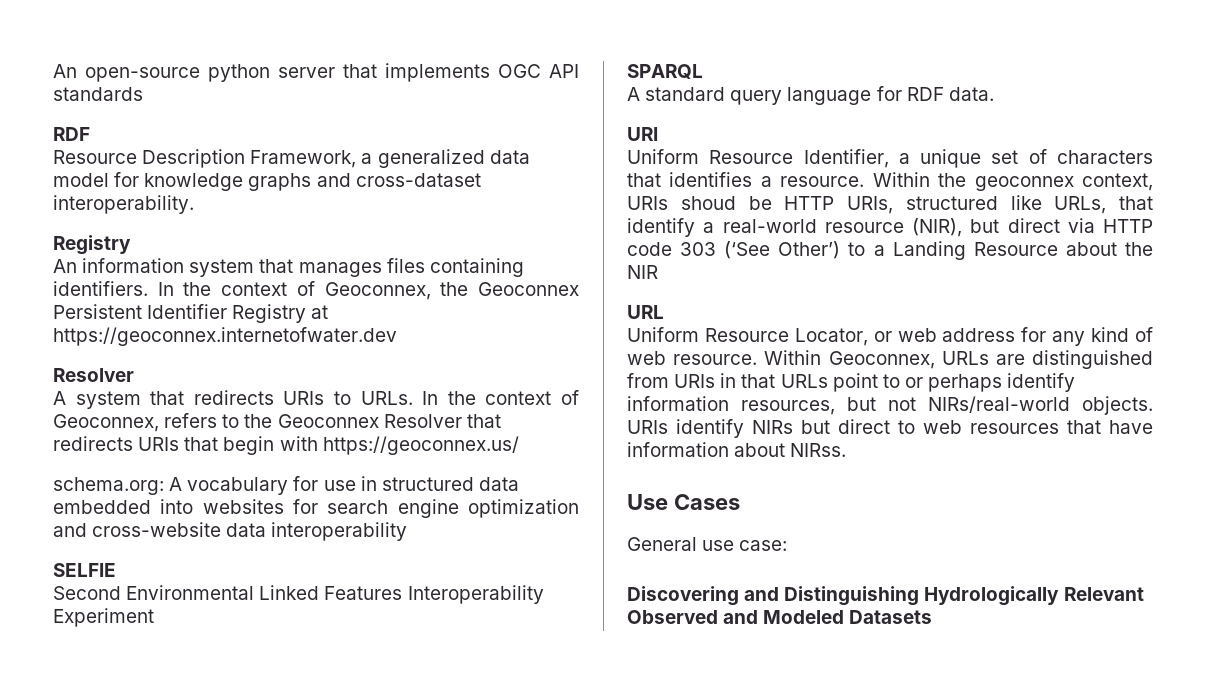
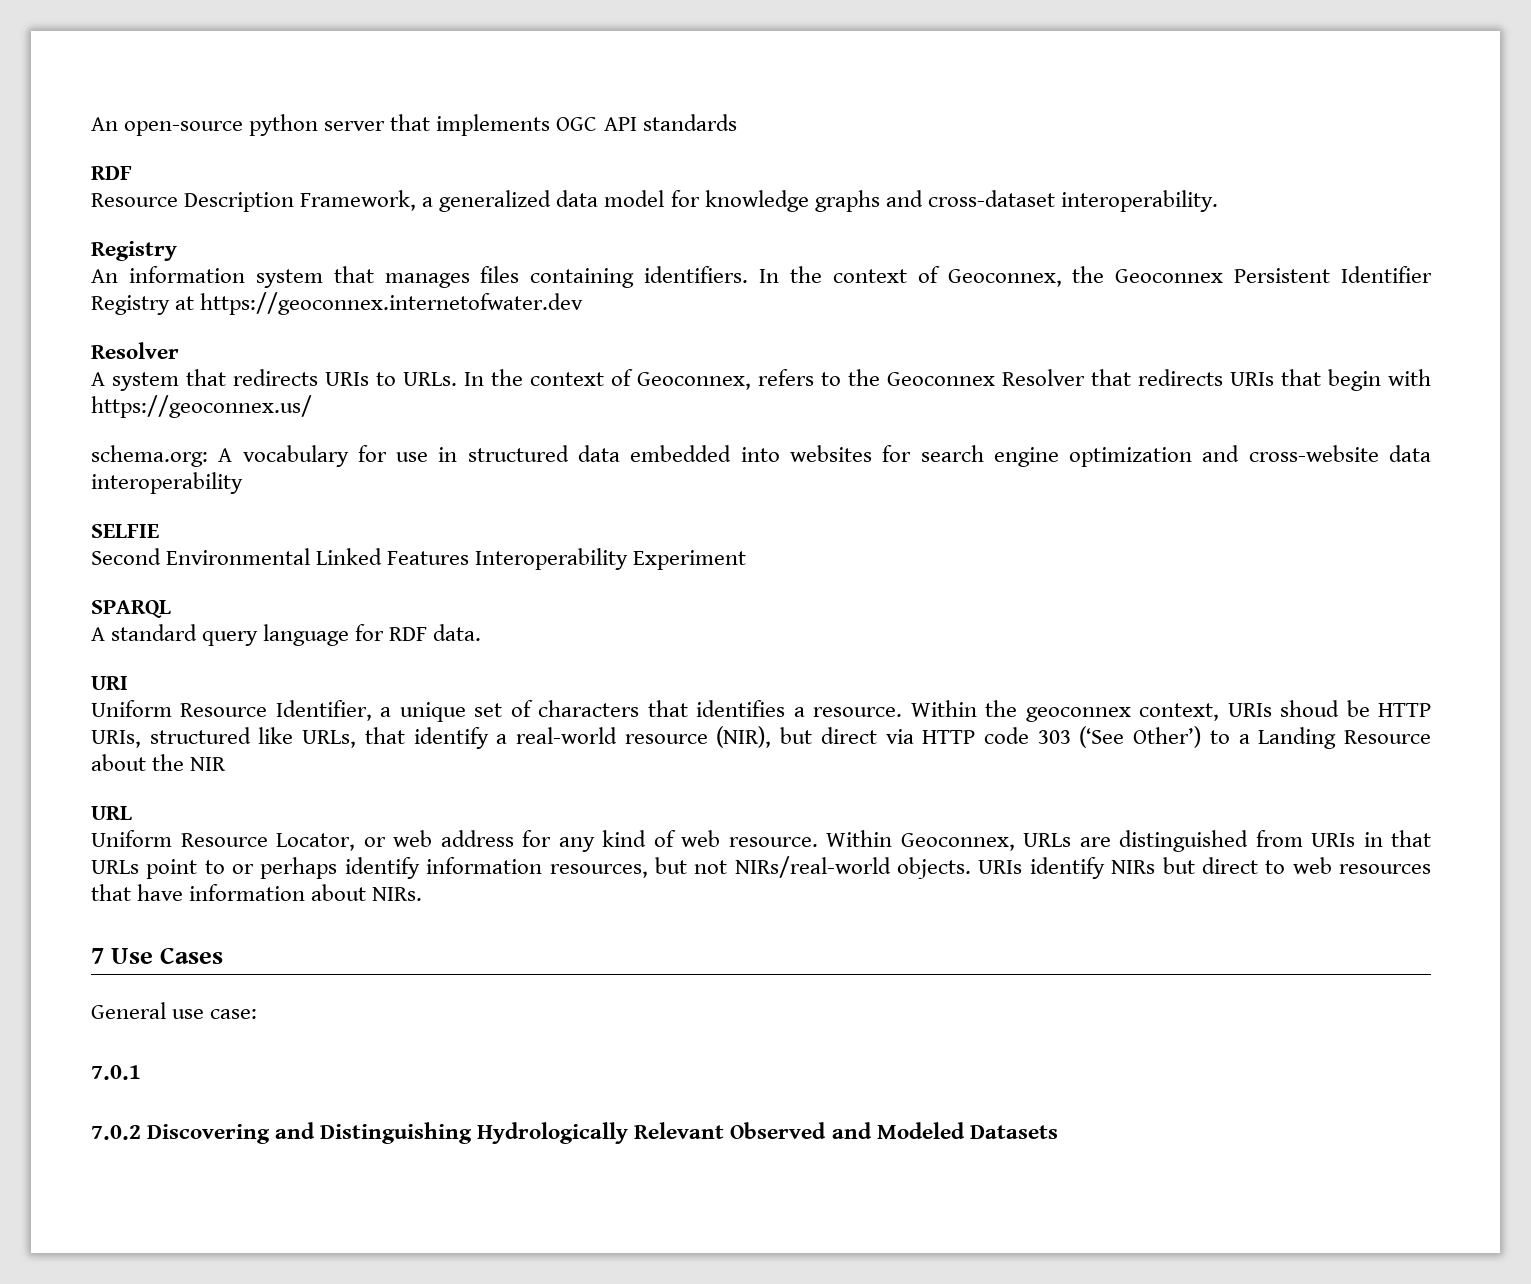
- URIs identify NIRs but direct to web resources that have information about NIRss.
- Use Cases
+ URIs identify NIRs but direct to web resources that have information about NIRs.
+ 7 Use Cases
- Discovering and Distinguishing Hydrologically Relevant Observed and Modeled Datasets
+ 7.0.1
+ 7.0.2 Discovering and Distinguishing Hydrologically Relevant Observed and Modeled Datasets

